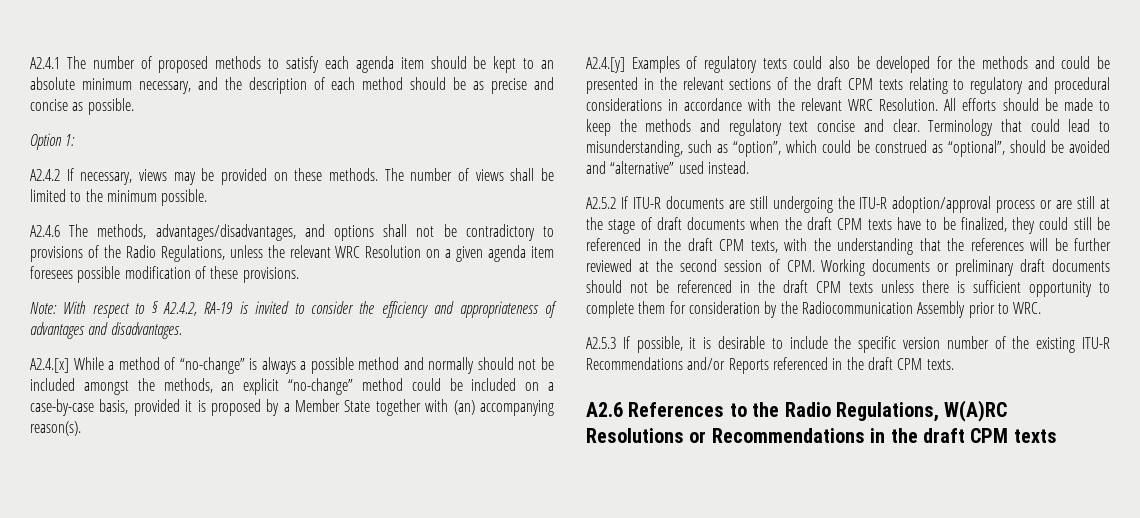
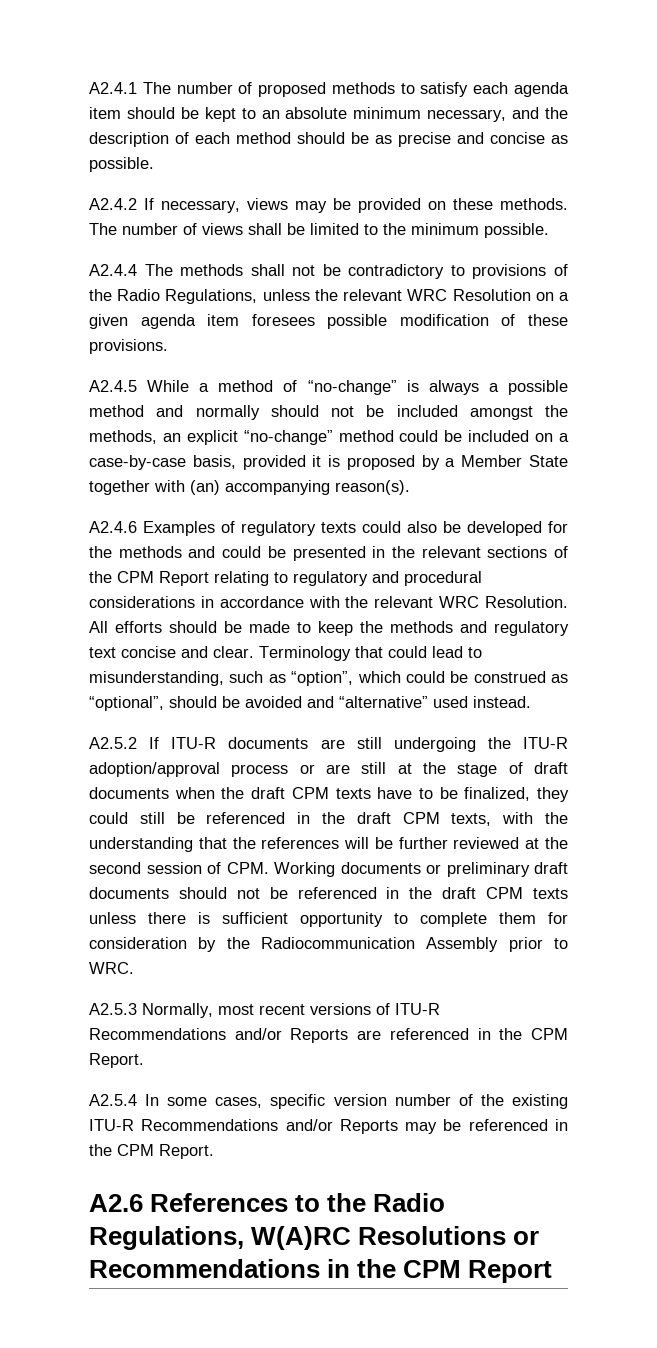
- Option 1:
- A2.4.6 The methods, advantages/disadvantages, and options shall not be contradictory to provisions of the Radio Regulations, unless the relevant WRC Resolution on a given agenda item foresees possible modification of these provisions.
+ A2.4.4 The methods shall not be contradictory to provisions of the Radio Regulations, unless the relevant WRC Resolution on a given agenda item foresees possible modification of these provisions.
- Note: With respect to § A2.4.2, RA-19 is invited to consider the efficiency and appropriateness of advantages and disadvantages.
- A2.4.[x] While a method of “no-change” is always a possible method and normally should not be included amongst the methods, an explicit “no-change” method could be included on a case-by-case basis, provided it is proposed by a Member State together with (an) accompanying reason(s).
+ A2.4.5 While a method of “no-change” is always a possible method and normally should not be included amongst the methods, an explicit “no-change” method could be included on a case-by-case basis, provided it is proposed by a Member State together with (an) accompanying reason(s).
- A2.4.[y] Examples of regulatory texts could also be developed for the methods and could be presented in the relevant sections of the draft CPM texts relating to regulatory and procedural considerations in accordance with the relevant WRC Resolution.
+ A2.4.6 Examples of regulatory texts could also be developed for the methods and could be presented in the relevant sections of the CPM Report relating to regulatory and procedural considerations in accordance with the relevant WRC Resolution.
- A2.5.3 If possible, it is desirable to include the specific version number of the existing ITU-R Recommendations and/or Reports referenced in the draft CPM texts.
+ A2.5.3 Normally, most recent versions of ITU-R Recommendations and/or Reports are referenced in the CPM Report.
+ A2.5.4 In some cases, specific version number of the existing ITU-R Recommendations and/or Reports may be referenced in the CPM Report.
- A2.6 References to the Radio Regulations, W(A)RC Resolutions or Recommendations in the draft CPM texts
+ A2.6 References to the Radio Regulations, W(A)RC Resolutions or Recommendations in the CPM Report

